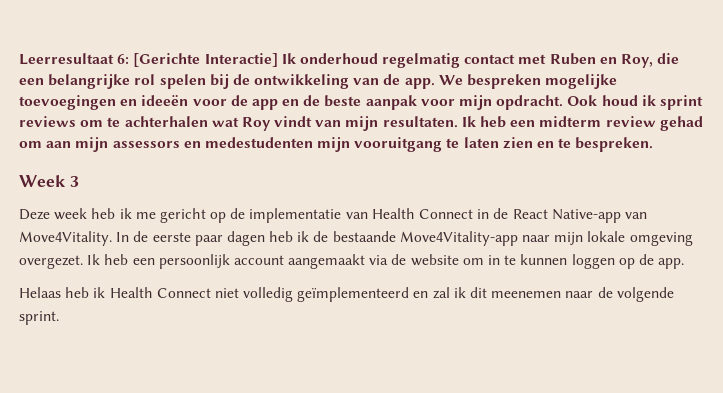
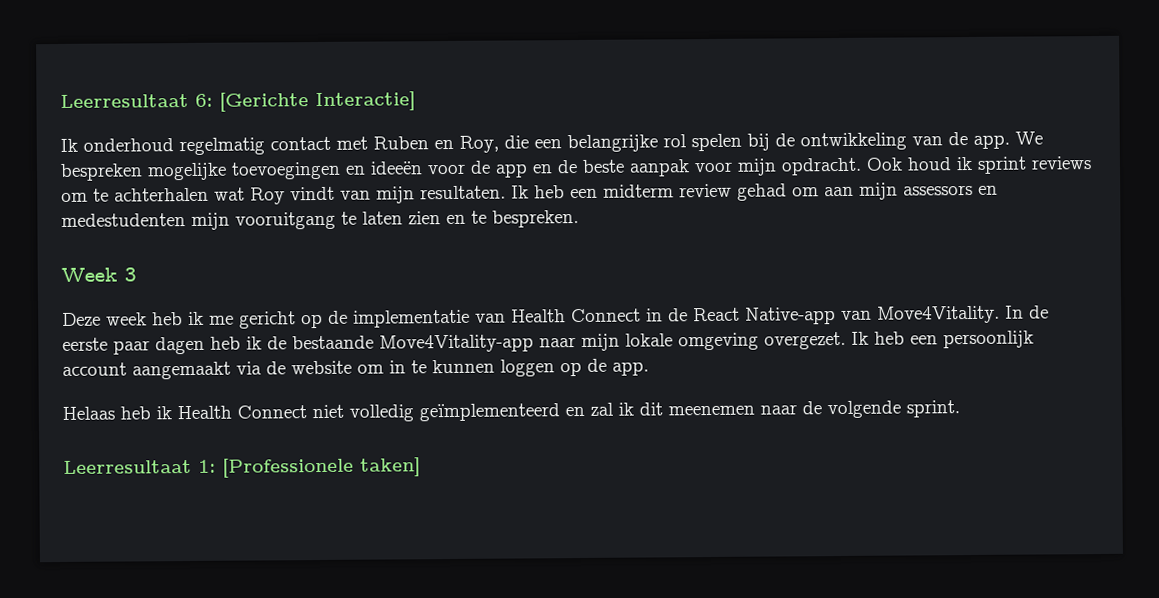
- Leerresultaat 6: [Gerichte Interactie] Ik onderhoud regelmatig contact met Ruben en Roy, die een belangrijke rol spelen bij de ontwikkeling van de app.
+ Leerresultaat 6: [Gerichte Interactie]
+ Ik onderhoud regelmatig contact met Ruben en Roy, die een belangrijke rol spelen bij de ontwikkeling van de app.
+ Leerresultaat 1: [Professionele taken]

